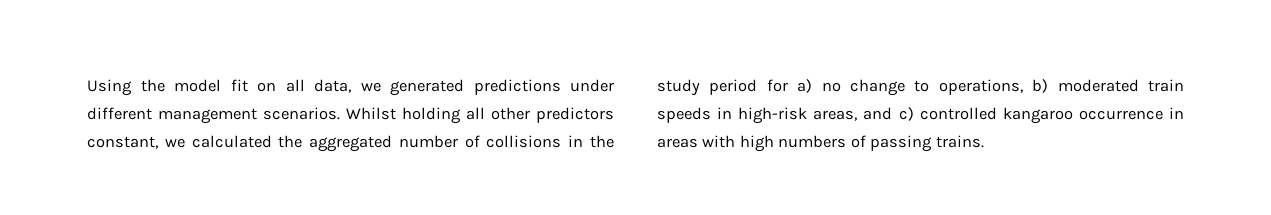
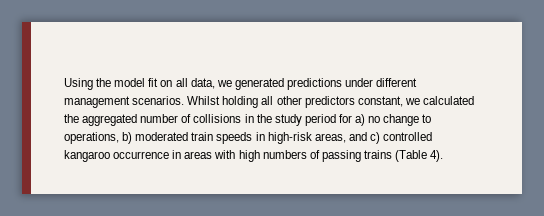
- Whilst holding all other predictors constant, we calculated the aggregated number of collisions in the study period for a) no change to operations, b) moderated train speeds in high-risk areas, and c) controlled kangaroo occurrence in areas with high numbers of passing trains.
+ Whilst holding all other predictors constant, we calculated the aggregated number of collisions in the study period for a) no change to operations, b) moderated train speeds in high-risk areas, and c) controlled kangaroo occurrence in areas with high numbers of passing trains (Table 4).

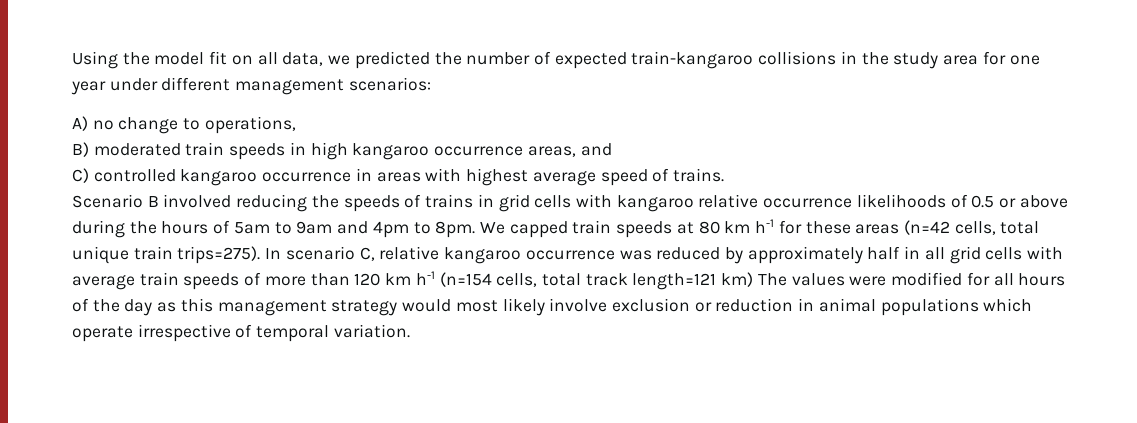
- Using the model fit on all data, we generated predictions under different management scenarios. Whilst holding all other predictors constant, we calculated the aggregated number of collisions in the study period for a) no change to operations, b) moderated train speeds in high-risk areas, and c) controlled kangaroo occurrence in areas with high numbers of passing trains (Table 4).
+ Using the model fit on all data, we predicted the number of expected train-kangaroo collisions in the study area for one year under different management scenarios:
+ A) no change to operations,
+ B) moderated train speeds in high kangaroo occurrence areas, and
+ C) controlled kangaroo occurrence in areas with highest average speed of trains.
+ Scenario B involved reducing the speeds of trains in grid cells with kangaroo relative occurrence likelihoods of 0.5 or above during the hours of 5am to 9am and 4pm to 8pm. We capped train speeds at 80 km h-1 for these areas (n=42 cells, total unique train trips=275). In scenario C, relative kangaroo occurrence was reduced by approximately half in all grid cells with average train speeds of more than 120 km h-1 (n=154 cells, total track length=121 km) The values were modified for all hours of the day as this management strategy would most likely involve exclusion or reduction in animal populations which operate irrespective of temporal variation.

